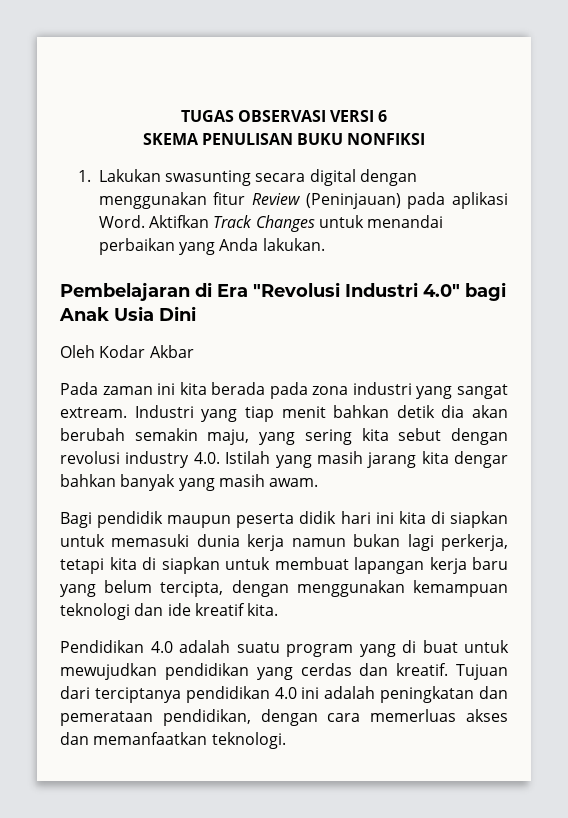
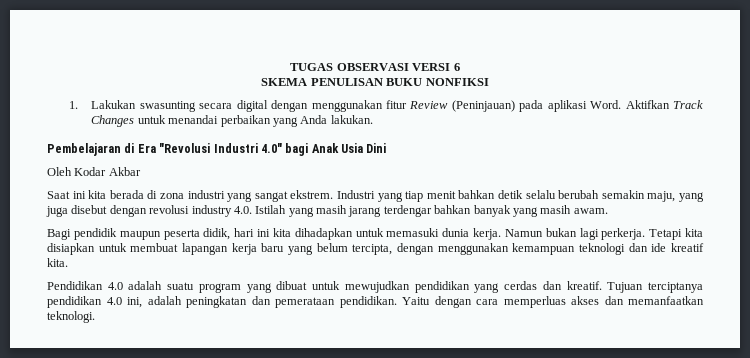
- Pada zaman ini kita berada pada zona industri yang sangat extream.
+ Saat ini kita berada di zona industri yang sangat ekstrem.
- Industri yang tiap menit bahkan detik dia akan berubah semakin maju, yang sering kita sebut dengan revolusi industry 4.0. Istilah yang masih jarang kita dengar bahkan banyak yang masih awam.
+ Industri yang tiap menit bahkan detik selalu berubah semakin maju, yang juga disebut dengan revolusi industry 4.0. Istilah yang masih jarang terdengar bahkan banyak yang masih awam.
- Bagi pendidik maupun peserta didik hari ini kita di siapkan untuk memasuki dunia kerja namun bukan lagi perkerja, tetapi kita di siapkan untuk membuat lapangan kerja baru yang belum tercipta, dengan menggunakan kemampuan teknologi dan ide kreatif kita.
+ Bagi pendidik maupun peserta didik, hari ini kita dihadapkan untuk memasuki dunia kerja. Namun bukan lagi perkerja. Tetapi kita disiapkan untuk membuat lapangan kerja baru yang belum tercipta, dengan menggunakan kemampuan teknologi dan ide kreatif kita.
- Pendidikan 4.0 adalah suatu program yang di buat untuk mewujudkan pendidikan yang cerdas dan kreatif.
+ Pendidikan 4.0 adalah suatu program yang dibuat untuk mewujudkan pendidikan yang cerdas dan kreatif.
- Tujuan dari terciptanya pendidikan 4.0 ini adalah peningkatan dan pemerataan pendidikan, dengan cara memerluas akses dan memanfaatkan teknologi.
+ Tujuan terciptanya pendidikan 4.0 ini, adalah peningkatan dan pemerataan pendidikan. Yaitu dengan cara memperluas akses dan memanfaatkan teknologi.

